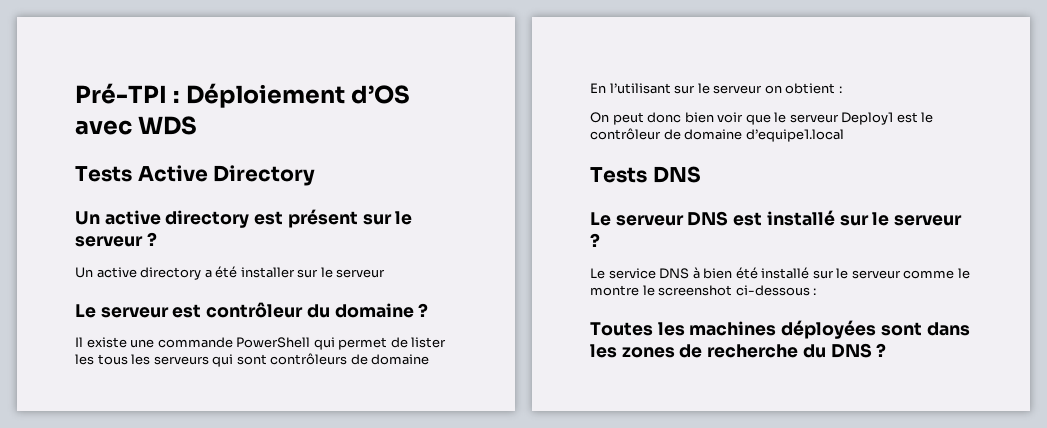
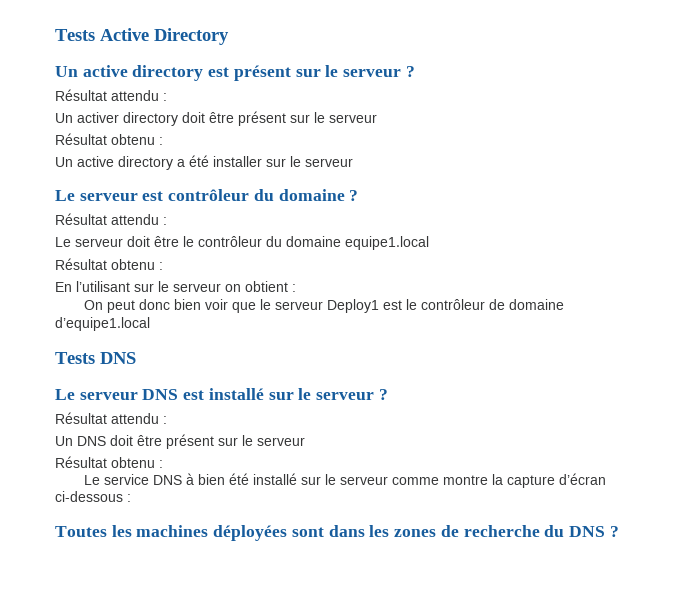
- Pré-TPI : Déploiement d’OS avec WDS
  Un active directory est présent sur le serveur ?
+ Résultat attendu :
+ Un activer directory doit être présent sur le serveur
+ Résultat obtenu :
  Le serveur est contrôleur du domaine ?
- Il existe une commande PowerShell qui permet de lister les tous les serveurs qui sont contrôleurs de domaine
+ Résultat attendu :
+ Le serveur doit être le contrôleur du domaine equipe1.local
+ Résultat obtenu :
  Le serveur DNS est installé sur le serveur ?
+ Résultat attendu :
+ Un DNS doit être présent sur le serveur
+ Résultat obtenu :
- Le service DNS à bien été installé sur le serveur comme le montre le screenshot ci-dessous :
+ Le service DNS à bien été installé sur le serveur comme montre la capture d’écran ci-dessous :

